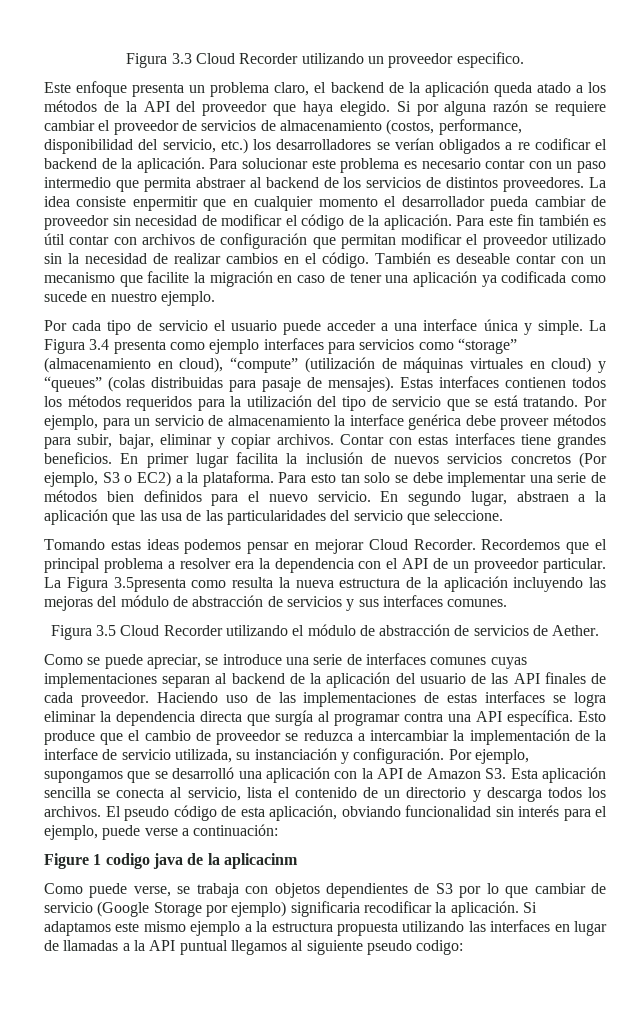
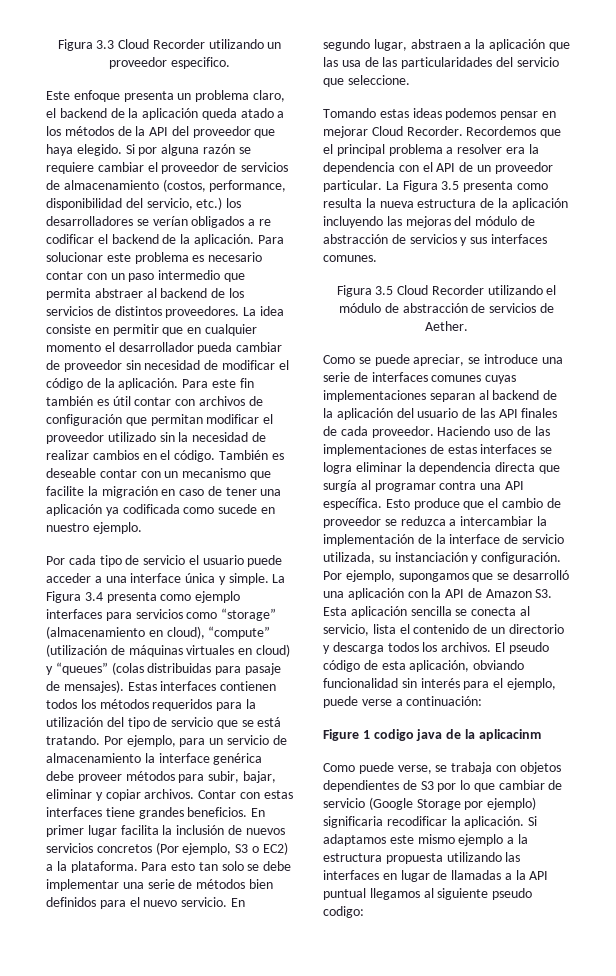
- La idea consiste enpermitir que en cualquier momento el desarrollador pueda cambiar de proveedor sin necesidad de modificar el código de la aplicación.
+ La idea consiste en permitir que en cualquier momento el desarrollador pueda cambiar de proveedor sin necesidad de modificar el código de la aplicación.
- La Figura 3.5presenta como resulta la nueva estructura de la aplicación incluyendo las mejoras del módulo de abstracción de servicios y sus interfaces comunes.
+ La Figura 3.5 presenta como resulta la nueva estructura de la aplicación incluyendo las mejoras del módulo de abstracción de servicios y sus interfaces comunes.

